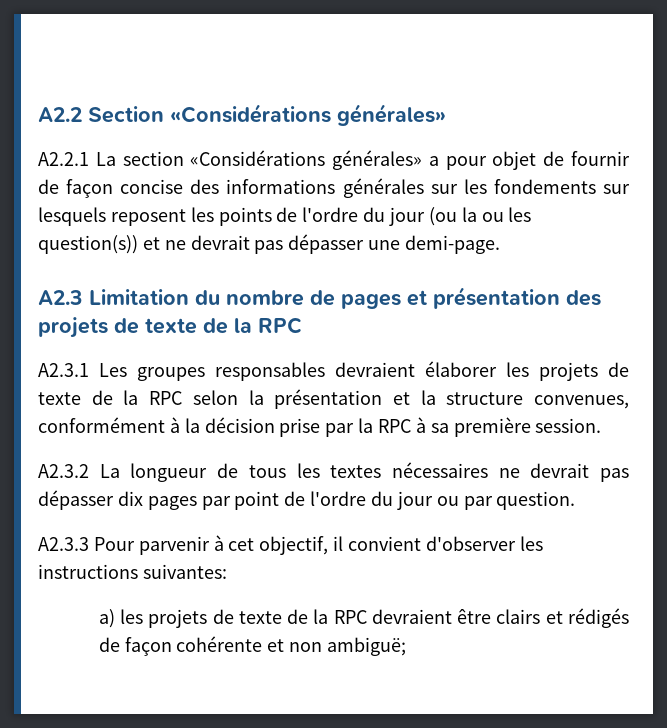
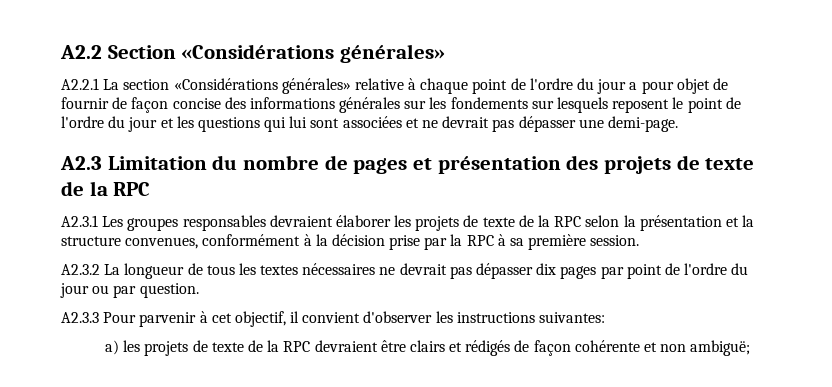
- A2.2.1 La section «Considérations générales» a pour objet de fournir de façon concise des informations générales sur les fondements sur lesquels reposent les points de l'ordre du jour (ou la ou les question(s)) et ne devrait pas dépasser une demi-page.
+ A2.2.1 La section «Considérations générales» relative à chaque point de l'ordre du jour a pour objet de fournir de façon concise des informations générales sur les fondements sur lesquels reposent le point de l'ordre du jour et les questions qui lui sont associées et ne devrait pas dépasser une demi-page.

